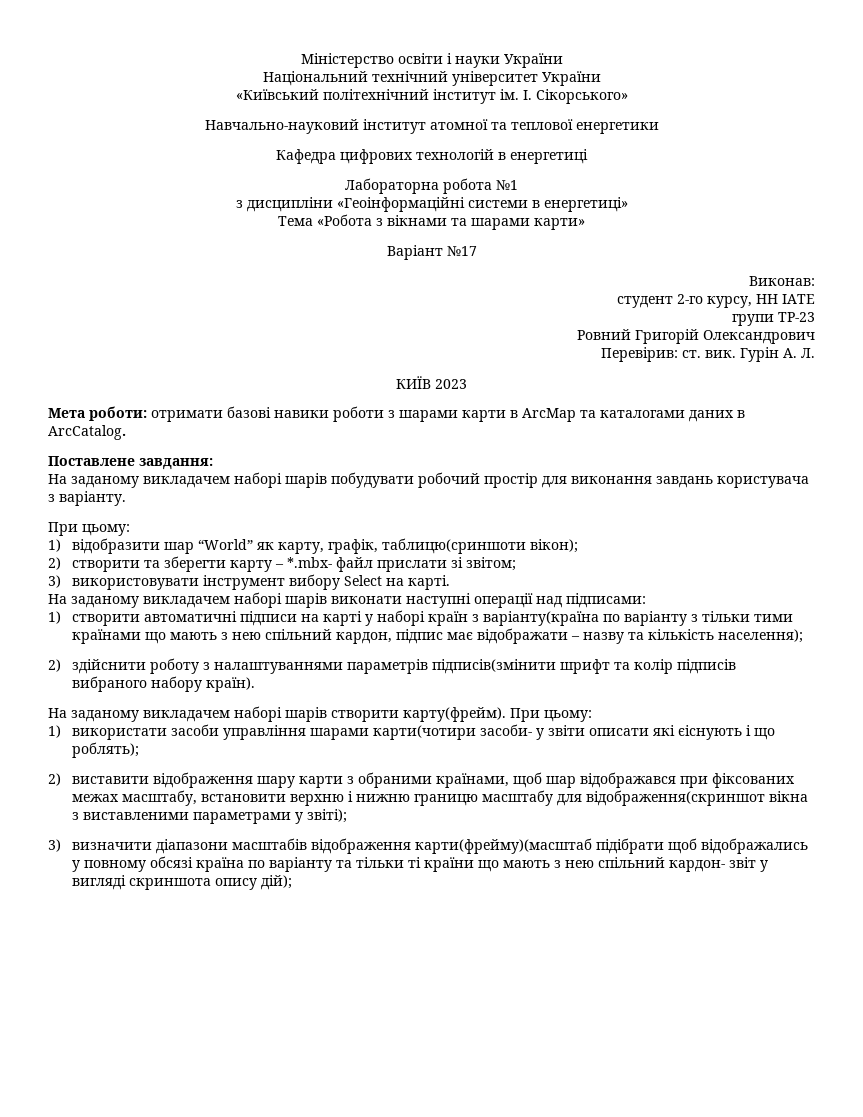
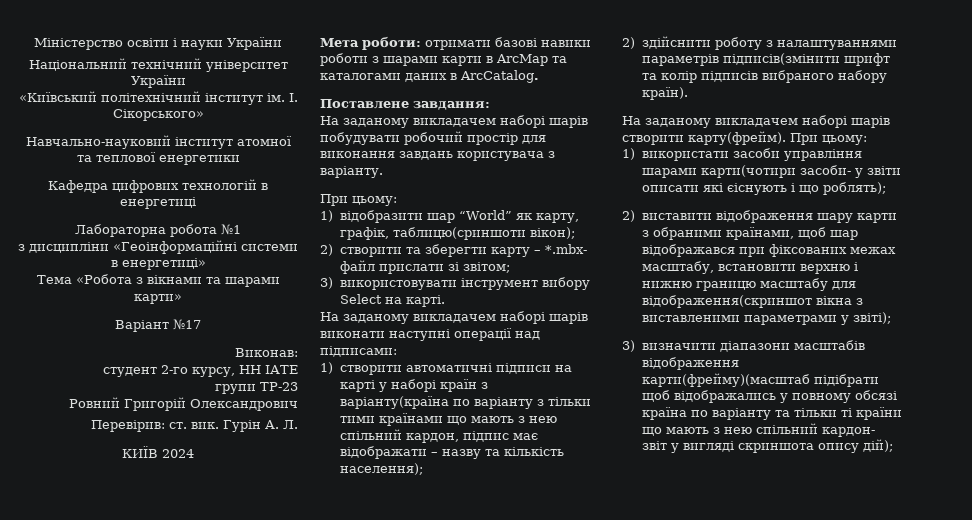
- КИЇВ 2023
+ КИЇВ 2024

